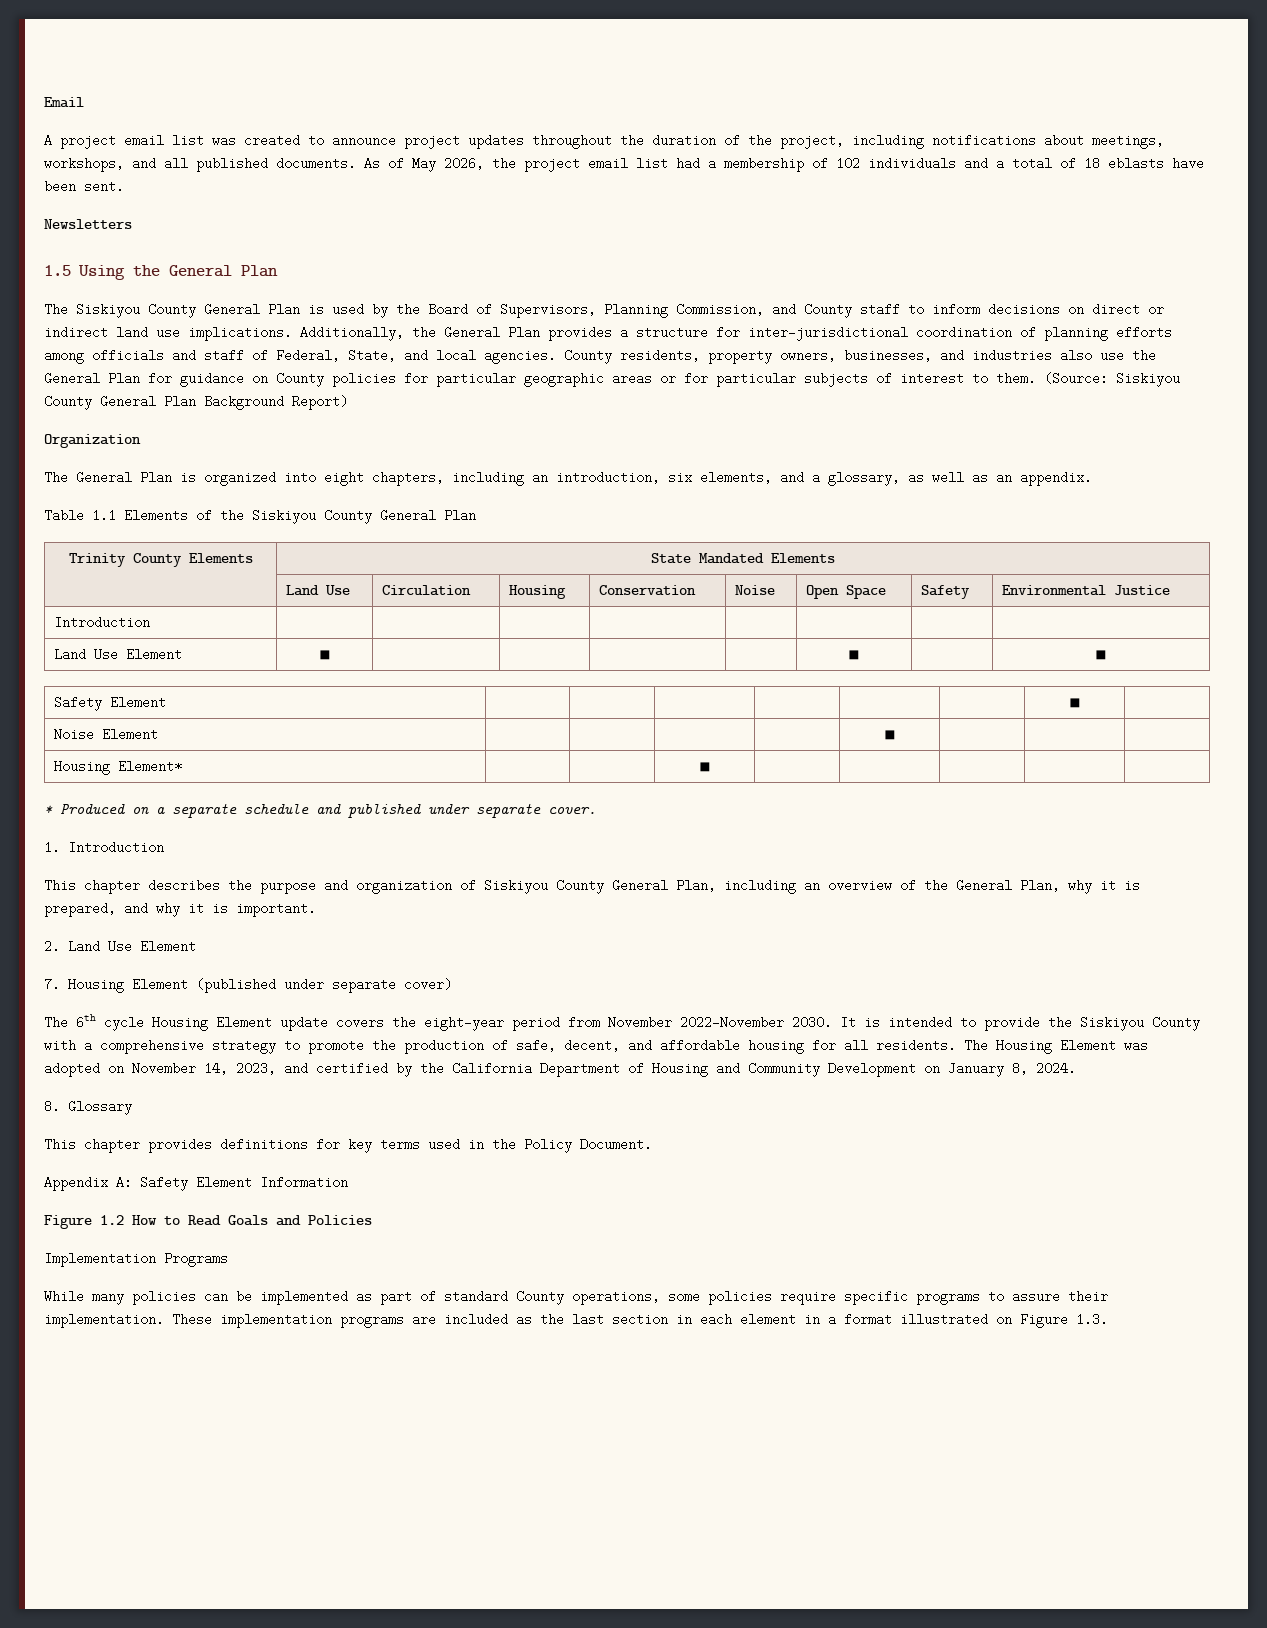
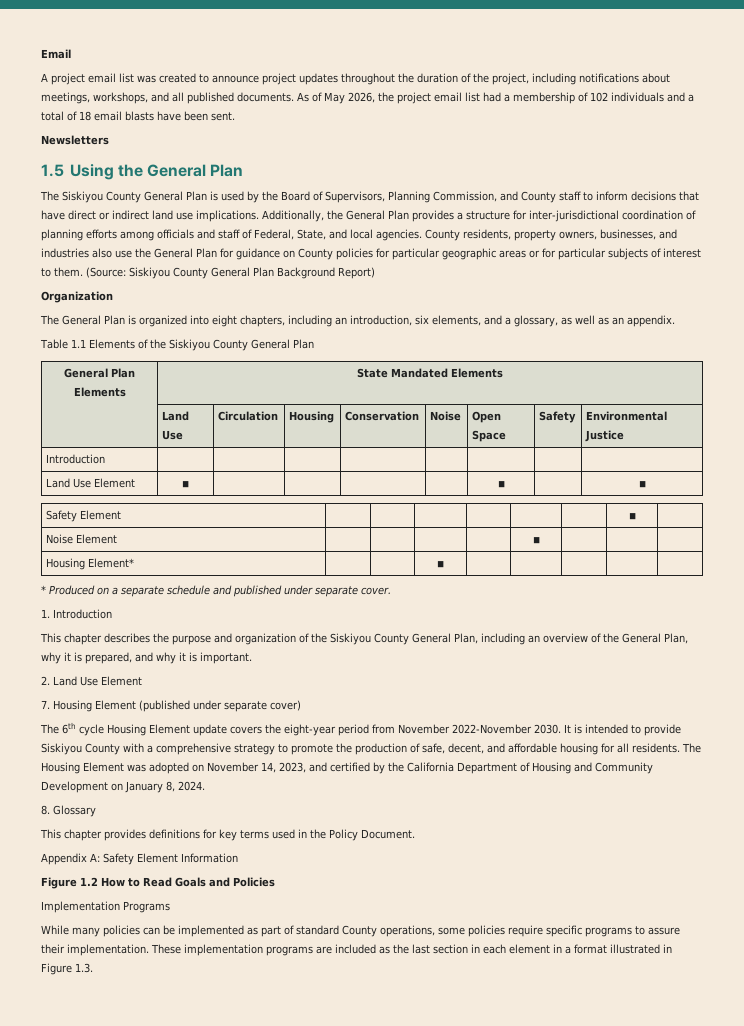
- As of May 2026, the project email list had a membership of 102 individuals and a total of 18 eblasts have been sent.
+ As of May 2026, the project email list had a membership of 102 individuals and a total of 18 email blasts have been sent.
- The Siskiyou County General Plan is used by the Board of Supervisors, Planning Commission, and County staff to inform decisions on direct or indirect land use implications.
+ The Siskiyou County General Plan is used by the Board of Supervisors, Planning Commission, and County staff to inform decisions that have direct or indirect land use implications.
- Trinity County Elements | State Mandated Elements
+ General Plan Elements | State Mandated Elements
- This chapter describes the purpose and organization of Siskiyou County General Plan, including an overview of the General Plan, why it is prepared, and why it is important.
+ This chapter describes the purpose and organization of the Siskiyou County General Plan, including an overview of the General Plan, why it is prepared, and why it is important.
- It is intended to provide the Siskiyou County with a comprehensive strategy to promote the production of safe, decent, and affordable housing for all residents.
+ It is intended to provide Siskiyou County with a comprehensive strategy to promote the production of safe, decent, and affordable housing for all residents.
- These implementation programs are included as the last section in each element in a format illustrated on Figure 1.3.
+ These implementation programs are included as the last section in each element in a format illustrated in Figure 1.3.

